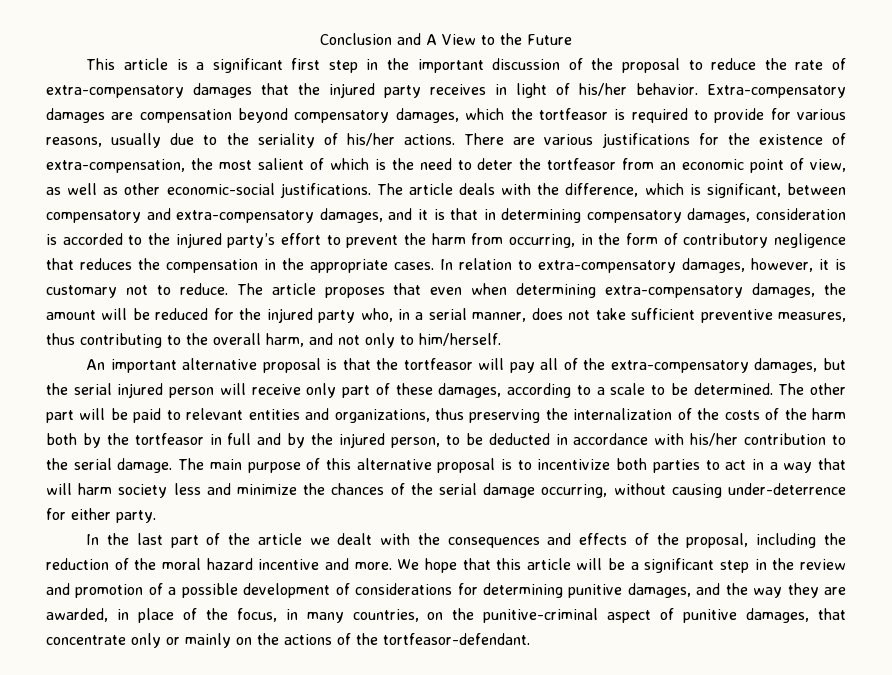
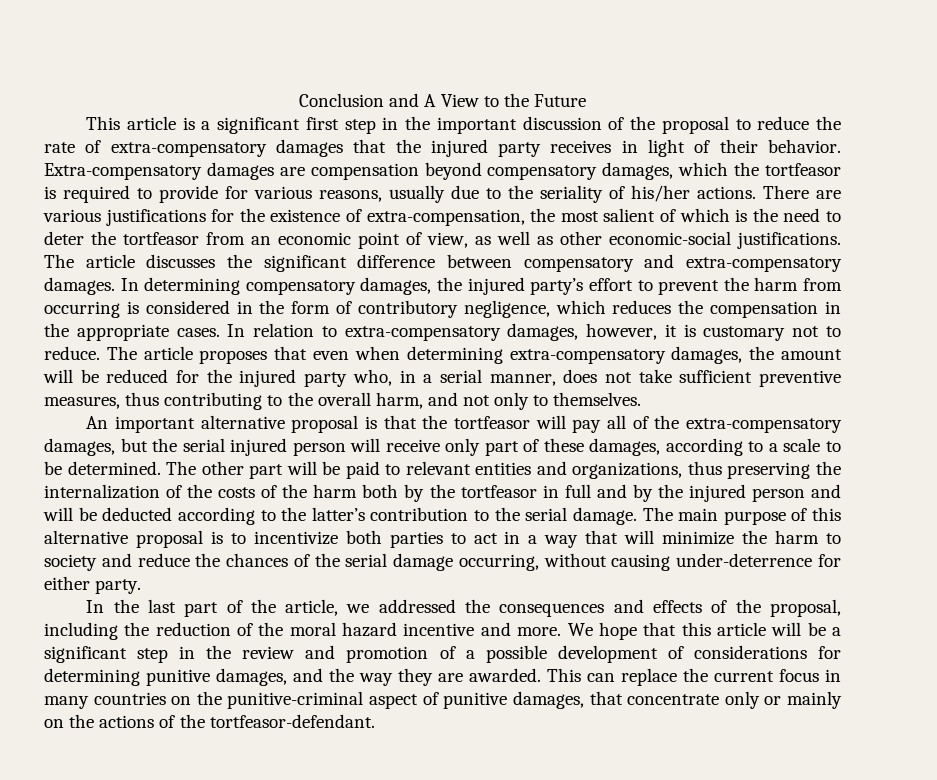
- This article is a significant first step in the important discussion of the proposal to reduce the rate of extra-compensatory damages that the injured party receives in light of his/her behavior.
+ This article is a significant first step in the important discussion of the proposal to reduce the rate of extra-compensatory damages that the injured party receives in light of their behavior.
- The article deals with the difference, which is significant, between compensatory and extra-compensatory damages, and it is that in determining compensatory damages, consideration is accorded to the injured party’s effort to prevent the harm from occurring, in the form of contributory negligence that reduces the compensation in the appropriate cases.
+ The article discusses the significant difference between compensatory and extra-compensatory damages. In determining compensatory damages, the injured party’s effort to prevent the harm from occurring is considered in the form of contributory negligence, which reduces the compensation in the appropriate cases.
- The article proposes that even when determining extra-compensatory damages, the amount will be reduced for the injured party who, in a serial manner, does not take sufficient preventive measures, thus contributing to the overall harm, and not only to him/herself.
+ The article proposes that even when determining extra-compensatory damages, the amount will be reduced for the injured party who, in a serial manner, does not take sufficient preventive measures, thus contributing to the overall harm, and not only to themselves.
- The other part will be paid to relevant entities and organizations, thus preserving the internalization of the costs of the harm both by the tortfeasor in full and by the injured person, to be deducted in accordance with his/her contribution to the serial damage.
+ The other part will be paid to relevant entities and organizations, thus preserving the internalization of the costs of the harm both by the tortfeasor in full and by the injured person and will be deducted according to the latter’s contribution to the serial damage.
- The main purpose of this alternative proposal is to incentivize both parties to act in a way that will harm society less and minimize the chances of the serial damage occurring, without causing under-deterrence for either party.
+ The main purpose of this alternative proposal is to incentivize both parties to act in a way that will minimize the harm to society and reduce the chances of the serial damage occurring, without causing under-deterrence for either party.
- In the last part of the article we dealt with the consequences and effects of the proposal, including the reduction of the moral hazard incentive and more.
+ In the last part of the article, we addressed the consequences and effects of the proposal, including the reduction of the moral hazard incentive and more.
- We hope that this article will be a significant step in the review and promotion of a possible development of considerations for determining punitive damages, and the way they are awarded, in place of the focus, in many countries, on the punitive-criminal aspect of punitive damages, that concentrate only or mainly on the actions of the tortfeasor-defendant.
+ We hope that this article will be a significant step in the review and promotion of a possible development of considerations for determining punitive damages, and the way they are awarded. This can replace the current focus in many countries on the punitive-criminal aspect of punitive damages, that concentrate only or mainly on the actions of the tortfeasor-defendant.

